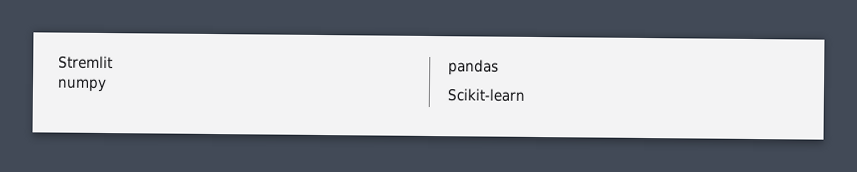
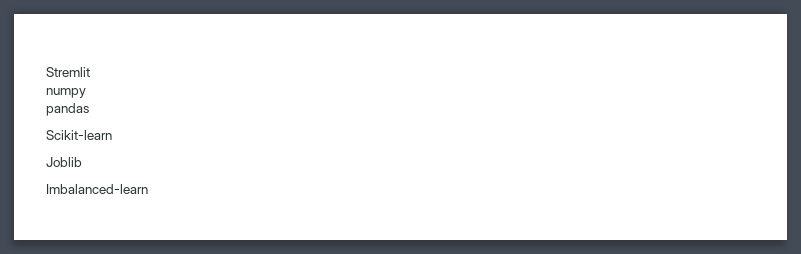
+ Joblib
+ Imbalanced-learn

